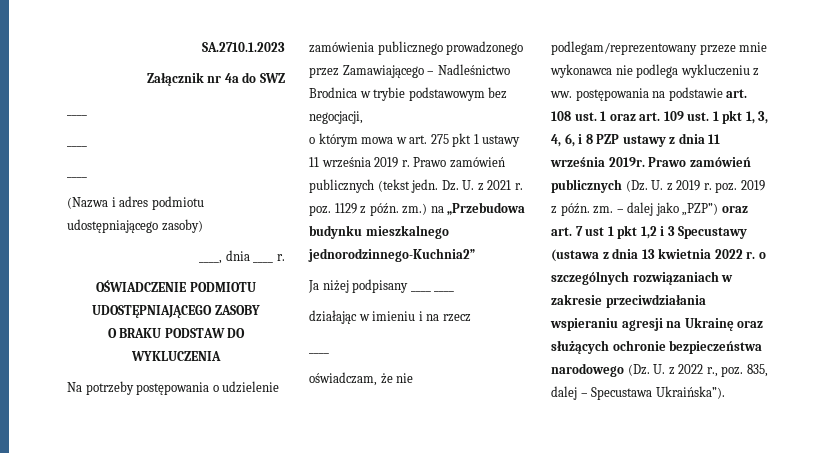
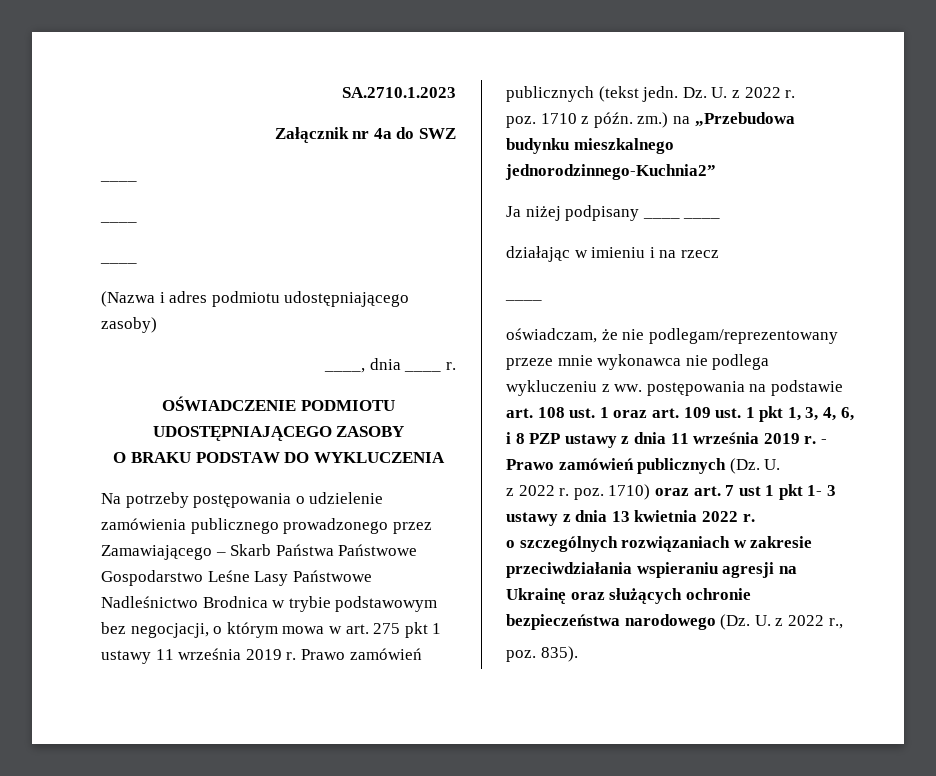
- Na potrzeby postępowania o udzielenie zamówienia publicznego prowadzonego przez Zamawiającego – Nadleśnictwo Brodnica w trybie podstawowym bez negocjacji,
- o którym mowa w art. 275 pkt 1 ustawy 11 września 2019 r.
+ Na potrzeby postępowania o udzielenie zamówienia publicznego prowadzonego przez Zamawiającego – Skarb Państwa Państwowe Gospodarstwo Leśne Lasy Państwowe Nadleśnictwo Brodnica w trybie podstawowym bez negocjacji, o którym mowa w art. 275 pkt 1 ustawy 11 września 2019 r.
- Dz. U. z 2021 r. poz. 1129 z późn. zm.) na „Przebudowa budynku mieszkalnego jednorodzinnego-Kuchnia2”
+ Dz. U. z 2022 r.
+ poz. 1710 z późn. zm.) na „Przebudowa budynku mieszkalnego jednorodzinnego-Kuchnia2”
- oświadczam, że nie podlegam/reprezentowany przeze mnie wykonawca nie podlega wykluczeniu z ww. postępowania na podstawie art. 108 ust. 1 oraz art. 109 ust. 1 pkt 1, 3, 4, 6, i 8 PZP ustawy z dnia 11 września 2019r. Prawo zamówień publicznych (Dz. U. z 2019 r. poz. 2019 z późn. zm. – dalej jako „PZP”) oraz art. 7 ust 1 pkt 1,2 i 3 Specustawy (ustawa z dnia 13 kwietnia 2022 r. o szczególnych rozwiązaniach w zakresie przeciwdziałania wspieraniu agresji na Ukrainę oraz służących ochronie bezpieczeństwa narodowego (Dz. U. z 2022 r., poz. 835, dalej – Specustawa Ukraińska”).
+ oświadczam, że nie podlegam/reprezentowany przeze mnie wykonawca nie podlega wykluczeniu z ww. postępowania na podstawie art. 108 ust. 1 oraz art. 109 ust. 1 pkt 1, 3, 4, 6, i 8 PZP ustawy z dnia 11 września 2019 r. - Prawo zamówień publicznych (Dz. U.
+ z 2022 r. poz. 1710) oraz art. 7 ust 1 pkt 1- 3 ustawy z dnia 13 kwietnia 2022 r.
+ o szczególnych rozwiązaniach w zakresie przeciwdziałania wspieraniu agresji na Ukrainę oraz służących ochronie bezpieczeństwa narodowego (Dz. U. z 2022 r.,
+ poz. 835).

